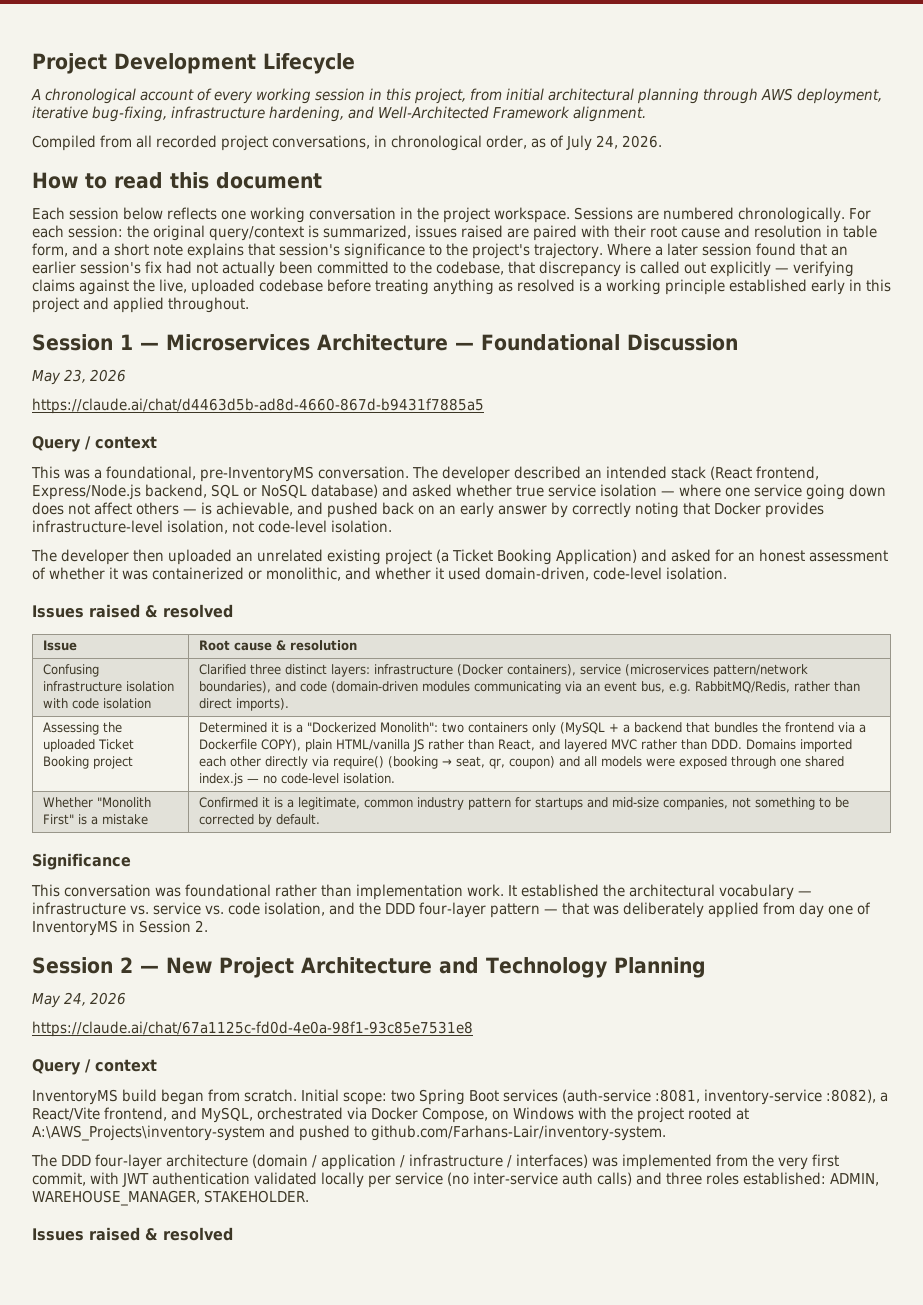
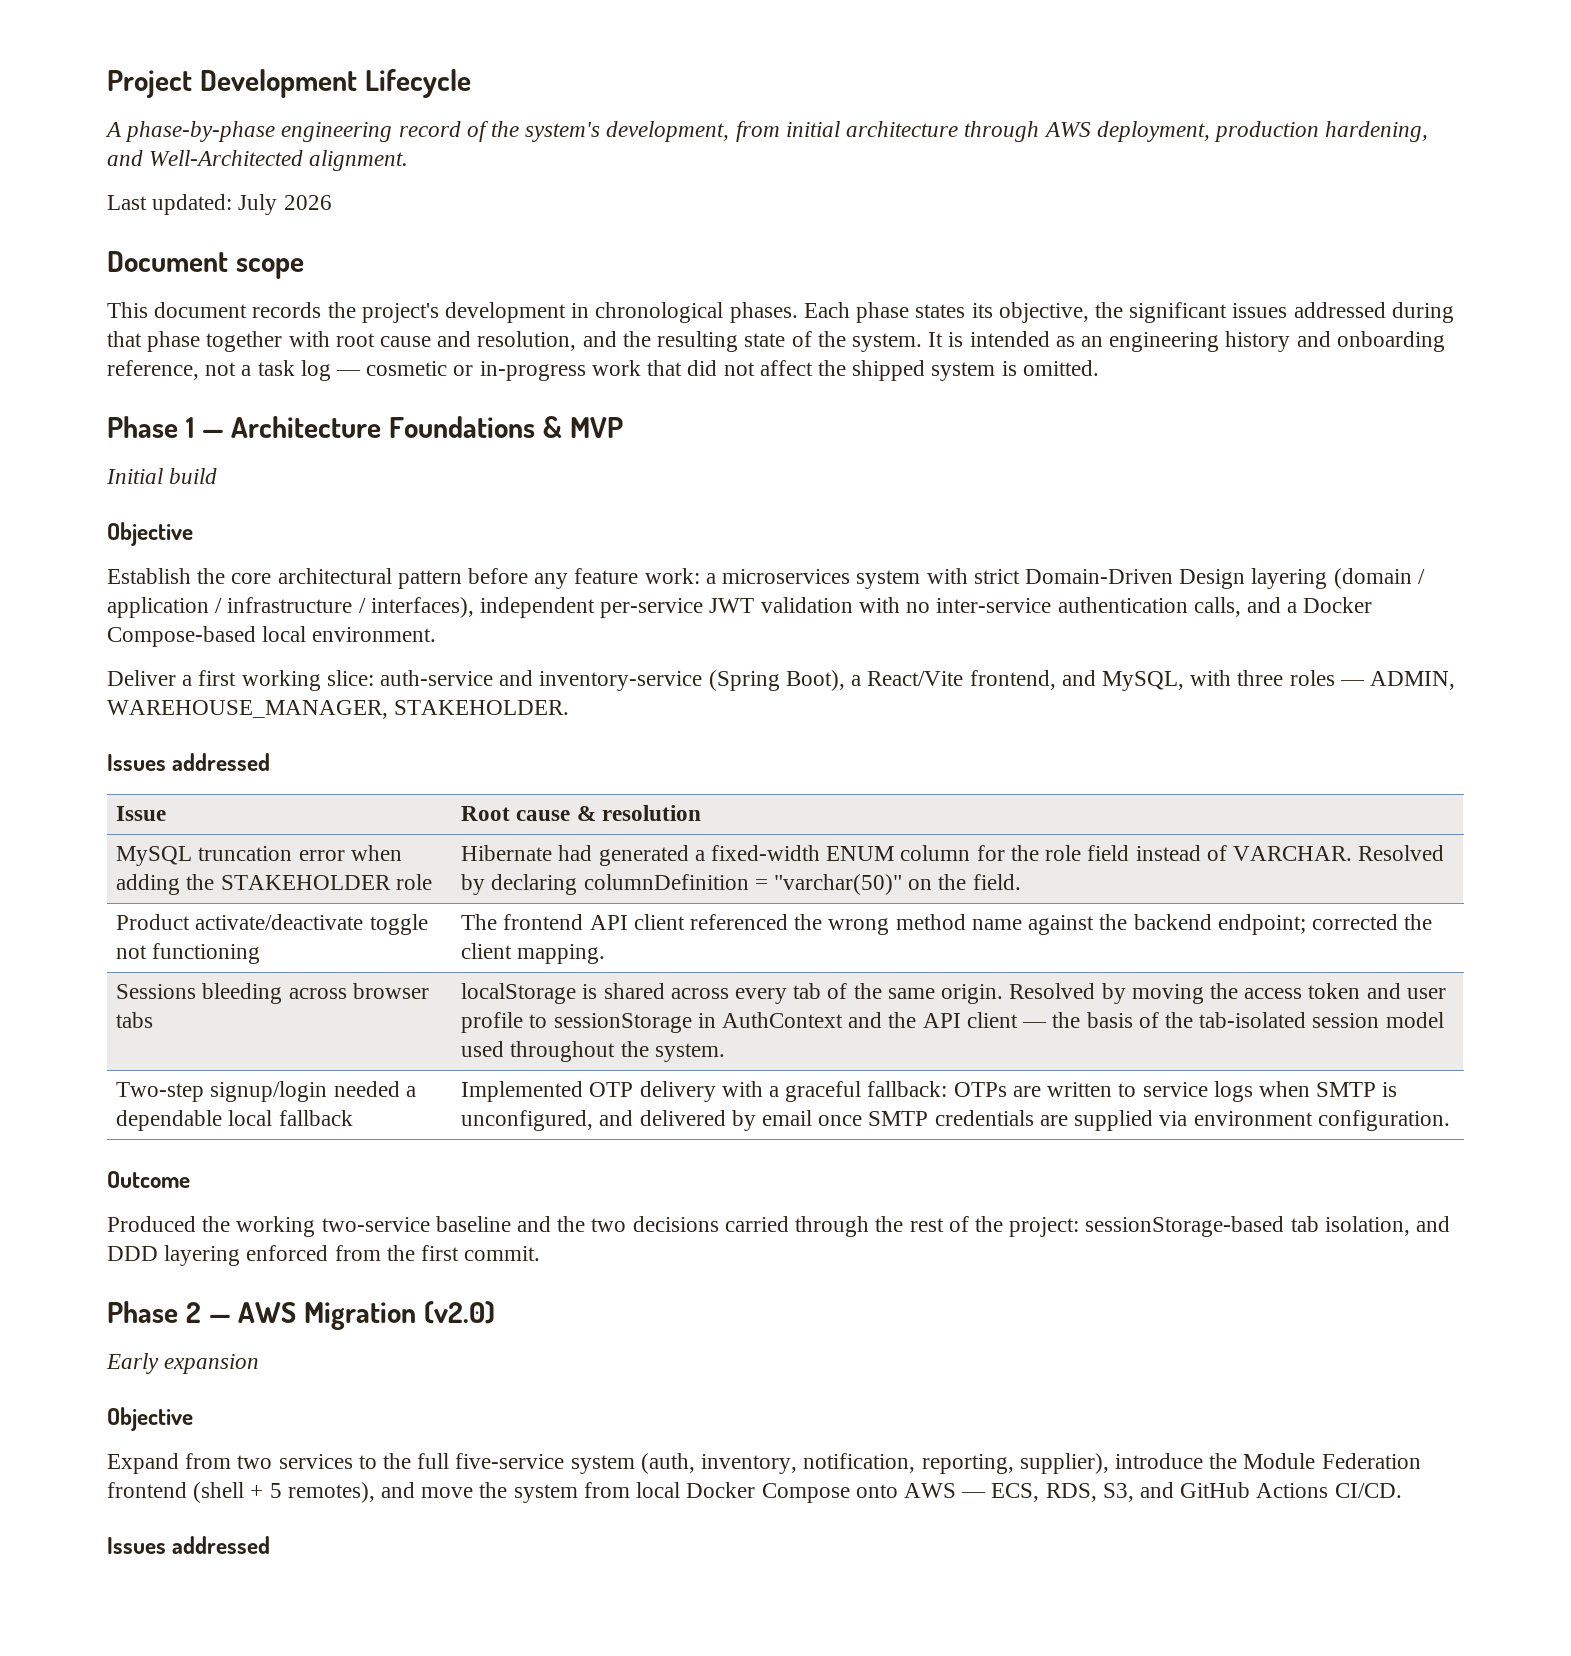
- A chronological account of every working session in this project, from initial architectural planning through AWS deployment, iterative bug-fixing, infrastructure hardening, and Well-Architected Framework alignment.
+ A phase-by-phase engineering record of the system's development, from initial architecture through AWS deployment, production hardening, and Well-Architected alignment.
- Compiled from all recorded project conversations, in chronological order, as of July 24, 2026.
- How to read this document
- Each session below reflects one working conversation in the project workspace. Sessions are numbered chronologically. For each session: the original query/context is summarized, issues raised are paired with their root cause and resolution in table form, and a short note explains that session's significance to the project's trajectory. Where a later session found that an earlier session's fix had not actually been committed to the codebase, that discrepancy is called out explicitly — verifying claims against the live, uploaded codebase before treating anything as resolved is a working principle established early in this project and applied throughout.
- Session 1 — Microservices Architecture — Foundational Discussion
- May 23, 2026
- https://claude.ai/chat/d4463d5b-ad8d-4660-867d-b9431f7885a5
- Query / context
- This was a foundational, pre-InventoryMS conversation. The developer described an intended stack (React frontend, Express/Node.js backend, SQL or NoSQL database) and asked whether true service isolation — where one service going down does not affect others — is achievable, and pushed back on an early answer by correctly noting that Docker provides infrastructure-level isolation, not code-level isolation.
- The developer then uploaded an unrelated existing project (a Ticket Booking Application) and asked for an honest assessment of whether it was containerized or monolithic, and whether it used domain-driven, code-level isolation.
- Issues raised & resolved
+ Last updated: July 2026
+ Document scope
+ This document records the project's development in chronological phases. Each phase states its objective, the significant issues addressed during that phase together with root cause and resolution, and the resulting state of the system. It is intended as an engineering history and onboarding reference, not a task log — cosmetic or in-progress work that did not affect the shipped system is omitted.
+ Phase 1 — Architecture Foundations & MVP
+ Initial build
+ Objective
+ Establish the core architectural pattern before any feature work: a microservices system with strict Domain-Driven Design layering (domain / application / infrastructure / interfaces), independent per-service JWT validation with no inter-service authentication calls, and a Docker Compose-based local environment.
+ Deliver a first working slice: auth-service and inventory-service (Spring Boot), a React/Vite frontend, and MySQL, with three roles — ADMIN, WAREHOUSE_MANAGER, STAKEHOLDER.
+ Issues addressed
- Confusing infrastructure isolation with code isolation | Clarified three distinct layers: infrastructure (Docker containers), service (microservices pattern/network boundaries), and code (domain-driven modules communicating via an event bus, e.g. RabbitMQ/Redis, rather than direct imports).
- Assessing the uploaded Ticket Booking project | Determined it is a "Dockerized Monolith": two containers only (MySQL + a backend that bundles the frontend via a Dockerfile COPY), plain HTML/vanilla JS rather than React, and layered MVC rather than DDD. Domains imported each other directly via require() (booking → seat, qr, coupon) and all models were exposed through one shared index.js — no code-level isolation.
- Whether "Monolith First" is a mistake | Confirmed it is a legitimate, common industry pattern for startups and mid-size companies, not something to be corrected by default.
- Significance
- This conversation was foundational rather than implementation work. It established the architectural vocabulary — infrastructure vs. service vs. code isolation, and the DDD four-layer pattern — that was deliberately applied from day one of InventoryMS in Session 2.
- Session 2 — New Project Architecture and Technology Planning
- May 24, 2026
- https://claude.ai/chat/67a1125c-fd0d-4e0a-98f1-93c85e7531e8
- Query / context
- InventoryMS build began from scratch. Initial scope: two Spring Boot services (auth-service :8081, inventory-service :8082), a React/Vite frontend, and MySQL, orchestrated via Docker Compose, on Windows with the project rooted at A:\AWS_Projects\inventory-system and pushed to github.com/Farhans-Lair/inventory-system.
- The DDD four-layer architecture (domain / application / infrastructure / interfaces) was implemented from the very first commit, with JWT authentication validated locally per service (no inter-service auth calls) and three roles established: ADMIN, WAREHOUSE_MANAGER, STAKEHOLDER.
- Issues raised & resolved
+ MySQL truncation error when adding the STAKEHOLDER role | Hibernate had generated a fixed-width ENUM column for the role field instead of VARCHAR. Resolved by declaring columnDefinition = "varchar(50)" on the field.
+ Product activate/deactivate toggle not functioning | The frontend API client referenced the wrong method name against the backend endpoint; corrected the client mapping.
+ Sessions bleeding across browser tabs | localStorage is shared across every tab of the same origin. Resolved by moving the access token and user profile to sessionStorage in AuthContext and the API client — the basis of the tab-isolated session model used throughout the system.
+ Two-step signup/login needed a dependable local fallback | Implemented OTP delivery with a graceful fallback: OTPs are written to service logs when SMTP is unconfigured, and delivered by email once SMTP credentials are supplied via environment configuration.
+ Outcome
+ Produced the working two-service baseline and the two decisions carried through the rest of the project: sessionStorage-based tab isolation, and DDD layering enforced from the first commit.
+ Phase 2 — AWS Migration (v2.0)
+ Early expansion
+ Objective
+ Expand from two services to the full five-service system (auth, inventory, notification, reporting, supplier), introduce the Module Federation frontend (shell + 5 remotes), and move the system from local Docker Compose onto AWS — ECS, RDS, S3, and GitHub Actions CI/CD.
+ Issues addressed

